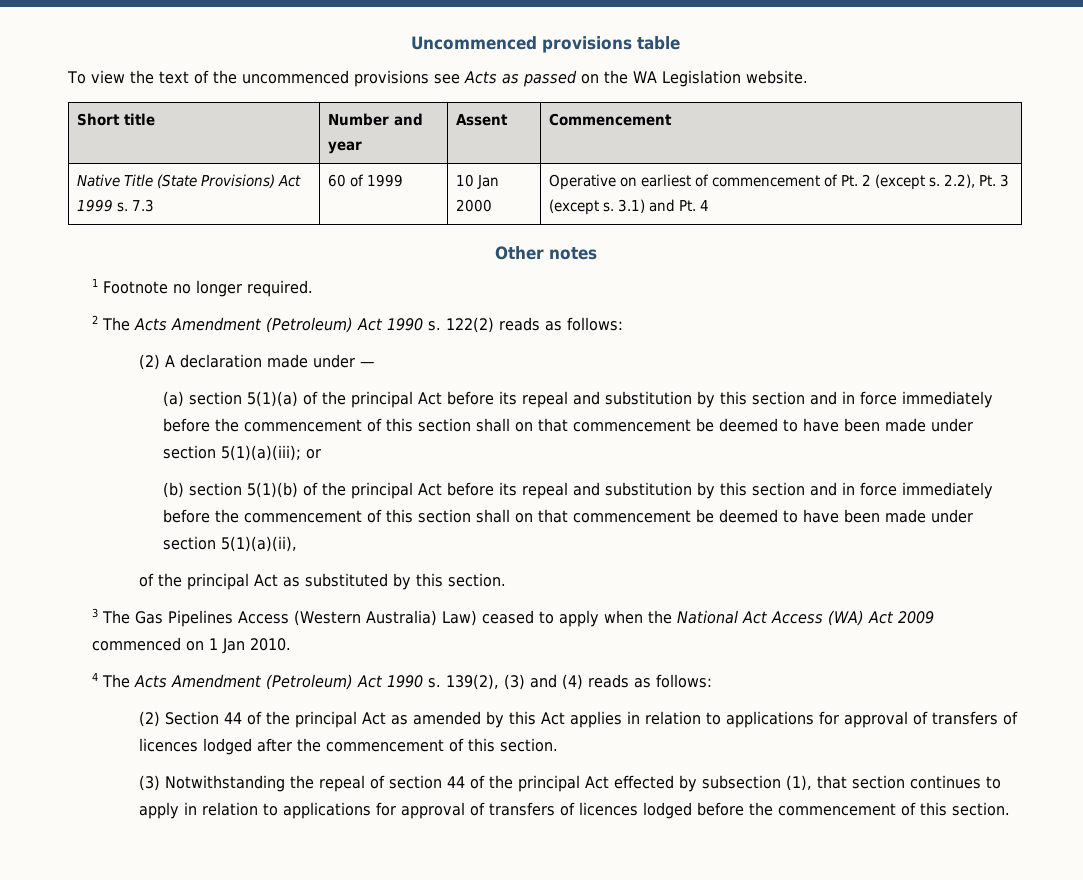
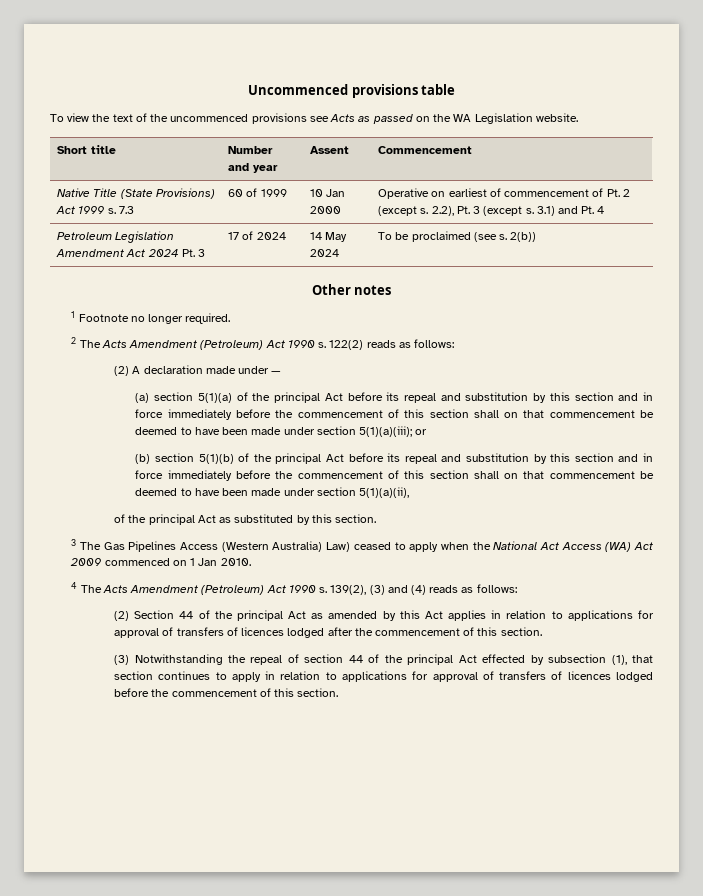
+ Petroleum Legislation Amendment Act 2024 Pt. 3 | 17 of 2024 | 14 May 2024 | To be proclaimed (see s. 2(b))

